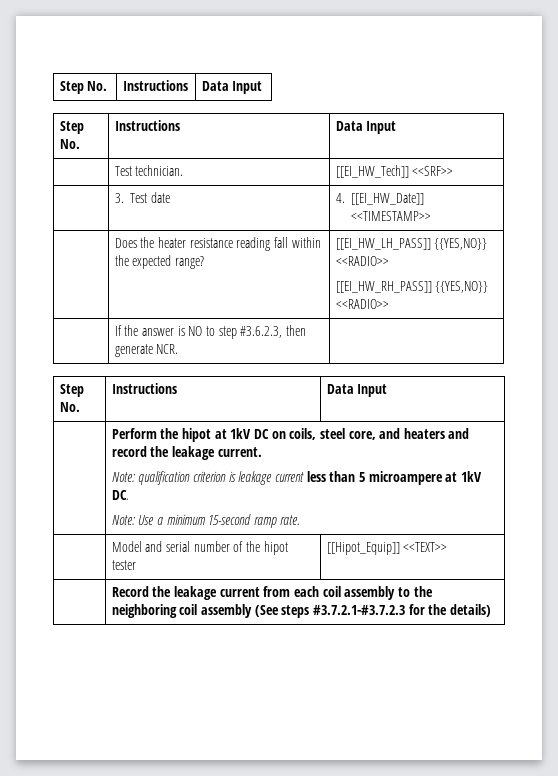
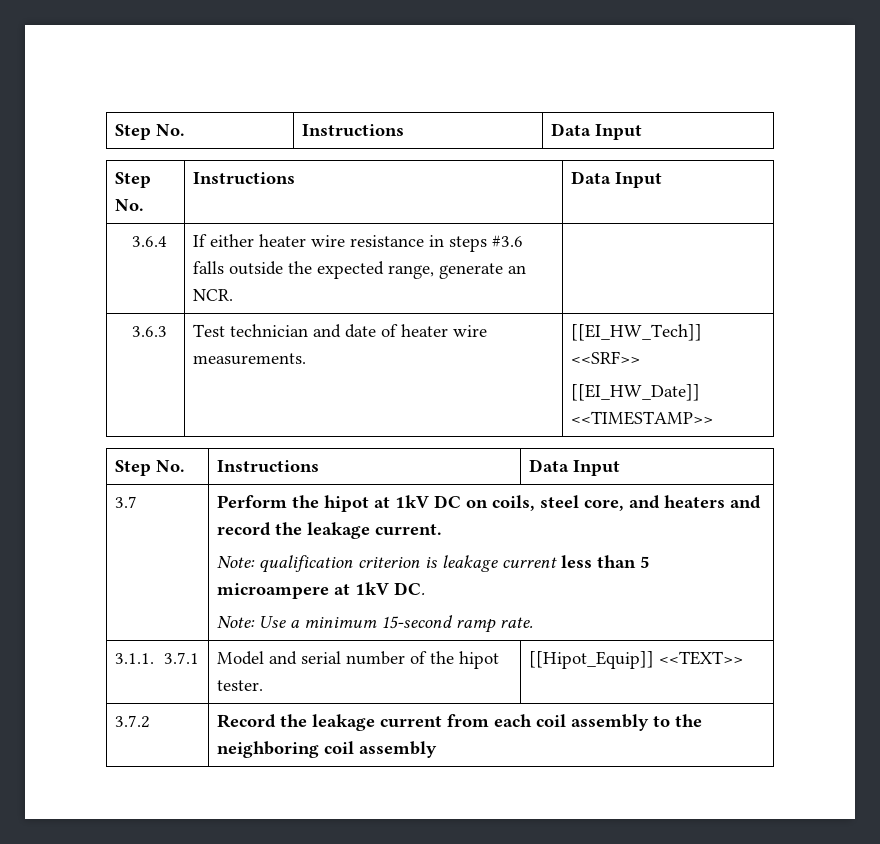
- | Test technician. | [[EI_HW_Tech]] <<SRF>>
- | 3. Test date | 4. [[EI_HW_Date]] <<TIMESTAMP>>
- | Does the heater resistance reading fall within the expected range? | [[EI_HW_LH_PASS]] {{YES,NO}} <<RADIO>>
- [[EI_HW_RH_PASS]] {{YES,NO}} <<RADIO>>
- | If the answer is NO to step #3.6.2.3, then generate NCR. |
+ 3.6.4 | If either heater wire resistance in steps #3.6 falls outside the expected range, generate an NCR. |
+ 3.6.3 | Test technician and date of heater wire measurements. | [[EI_HW_Tech]] <<SRF>>
+ [[EI_HW_Date]] <<TIMESTAMP>>
  Step No. | Instructions | Data Input
- | Perform the hipot at 1kV DC on coils, steel core, and heaters and record the leakage current.
+ 3.7 | Perform the hipot at 1kV DC on coils, steel core, and heaters and record the leakage current.
- | Model and serial number of the hipot tester | [[Hipot_Equip]] <<TEXT>>
+ 3.1.1. 3.7.1 | Model and serial number of the hipot tester. | [[Hipot_Equip]] <<TEXT>>
- | Record the leakage current from each coil assembly to the neighboring coil assembly (See steps #3.7.2.1-#3.7.2.3 for the details)
+ 3.7.2 | Record the leakage current from each coil assembly to the neighboring coil assembly

